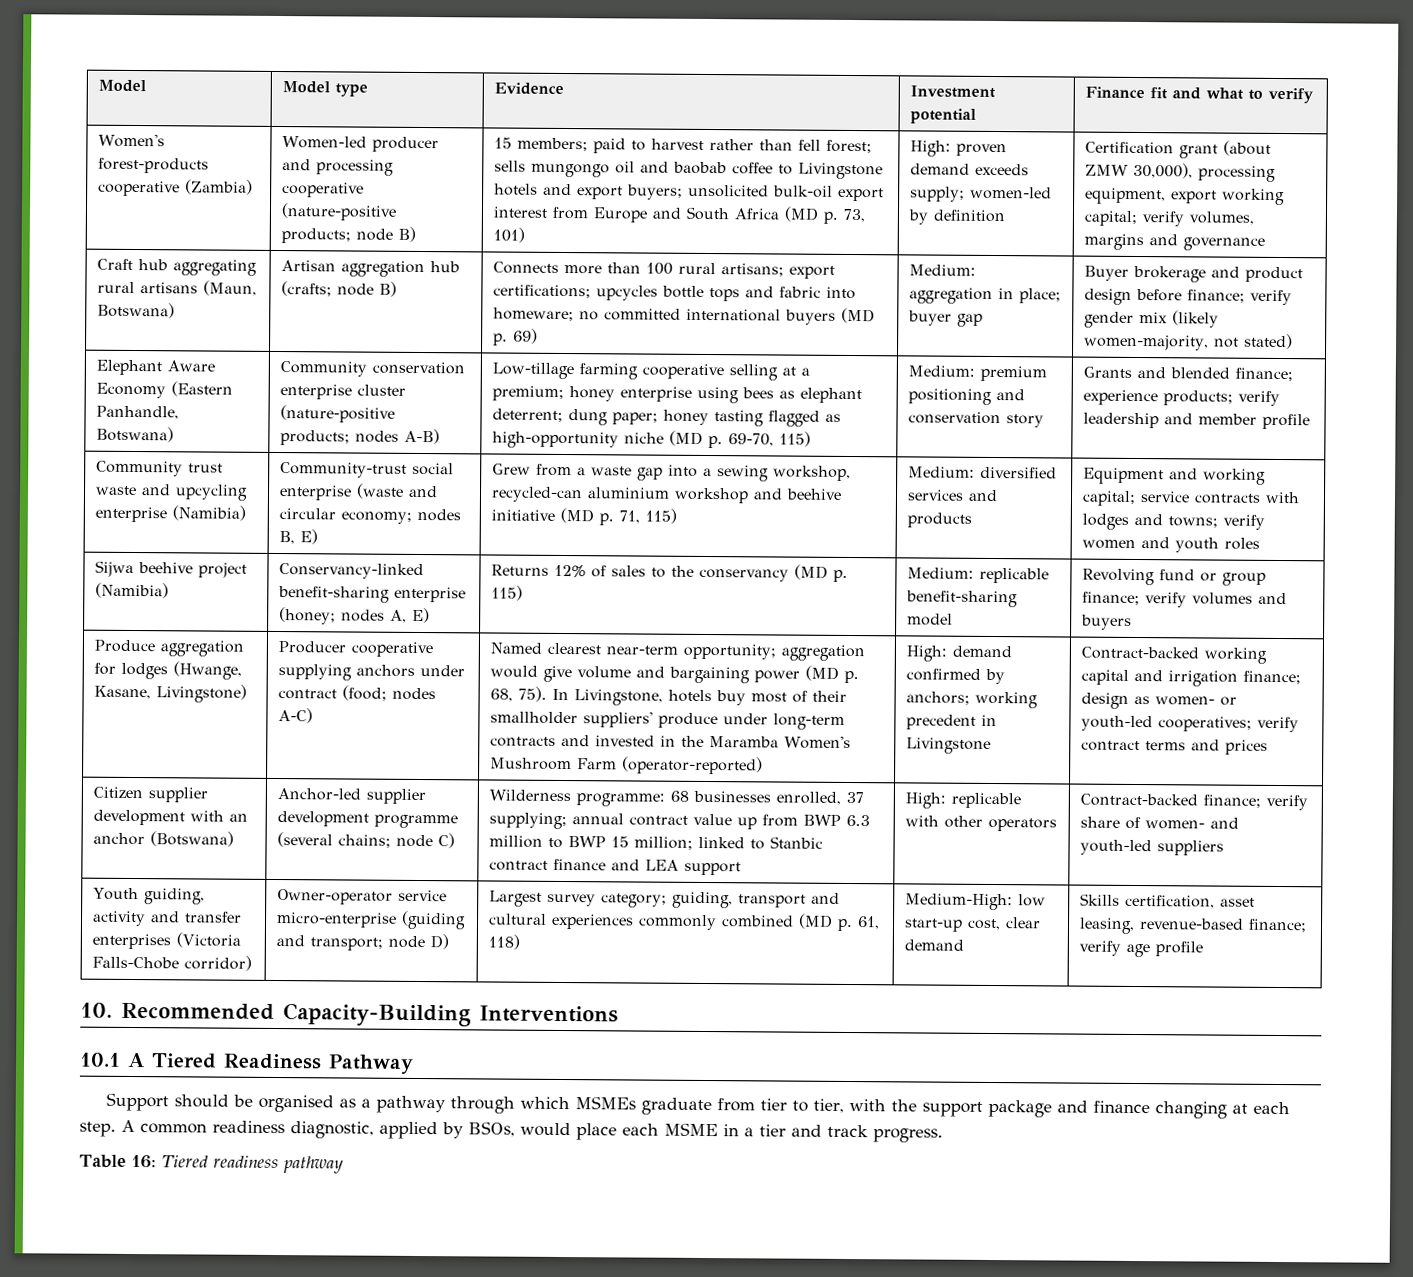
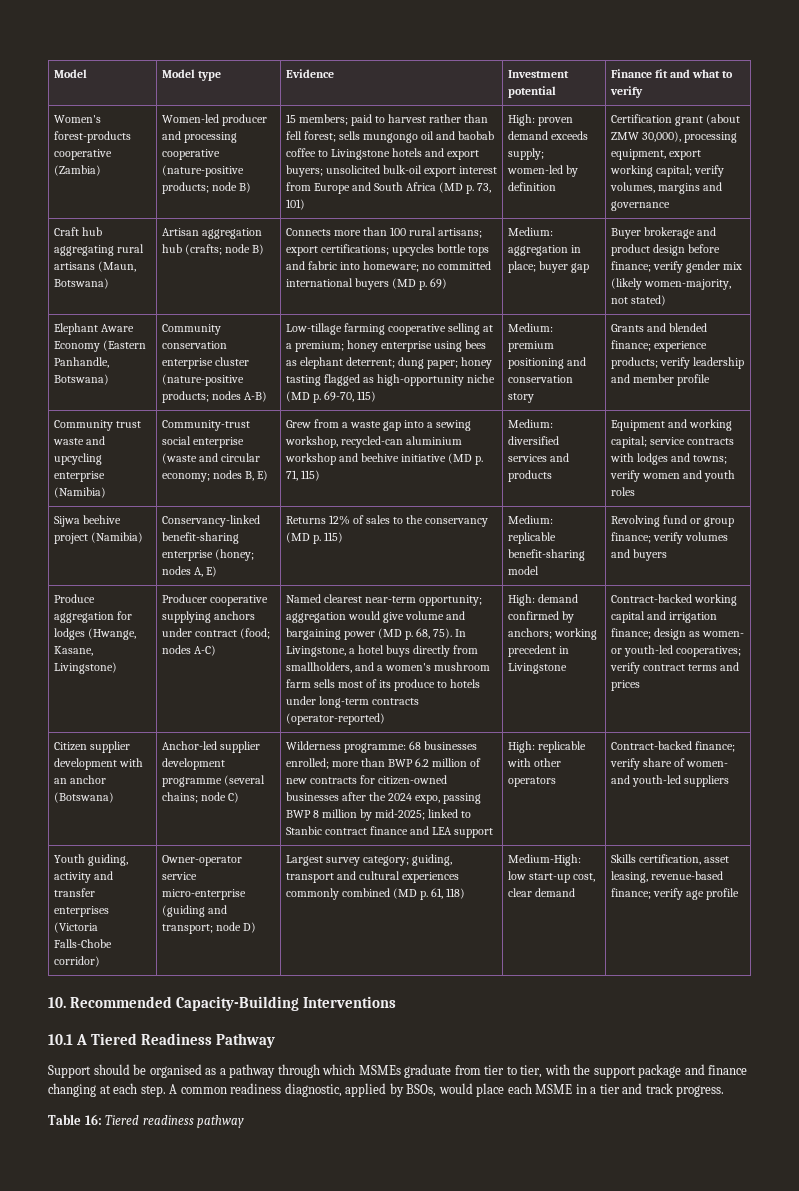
- In Livingstone, hotels buy most of their smallholder suppliers' produce under long-term contracts and invested in the Maramba Women's Mushroom Farm (operator-reported)
+ In Livingstone, a hotel buys directly from smallholders, and a women's mushroom farm sells most of its produce to hotels under long-term contracts (operator-reported)
- Wilderness programme: 68 businesses enrolled, 37 supplying; annual contract value up from BWP 6.3 million to BWP 15 million; linked to Stanbic contract finance and LEA support
+ Wilderness programme: 68 businesses enrolled; more than BWP 6.2 million of new contracts for citizen-owned businesses after the 2024 expo, passing BWP 8 million by mid-2025; linked to Stanbic contract finance and LEA support

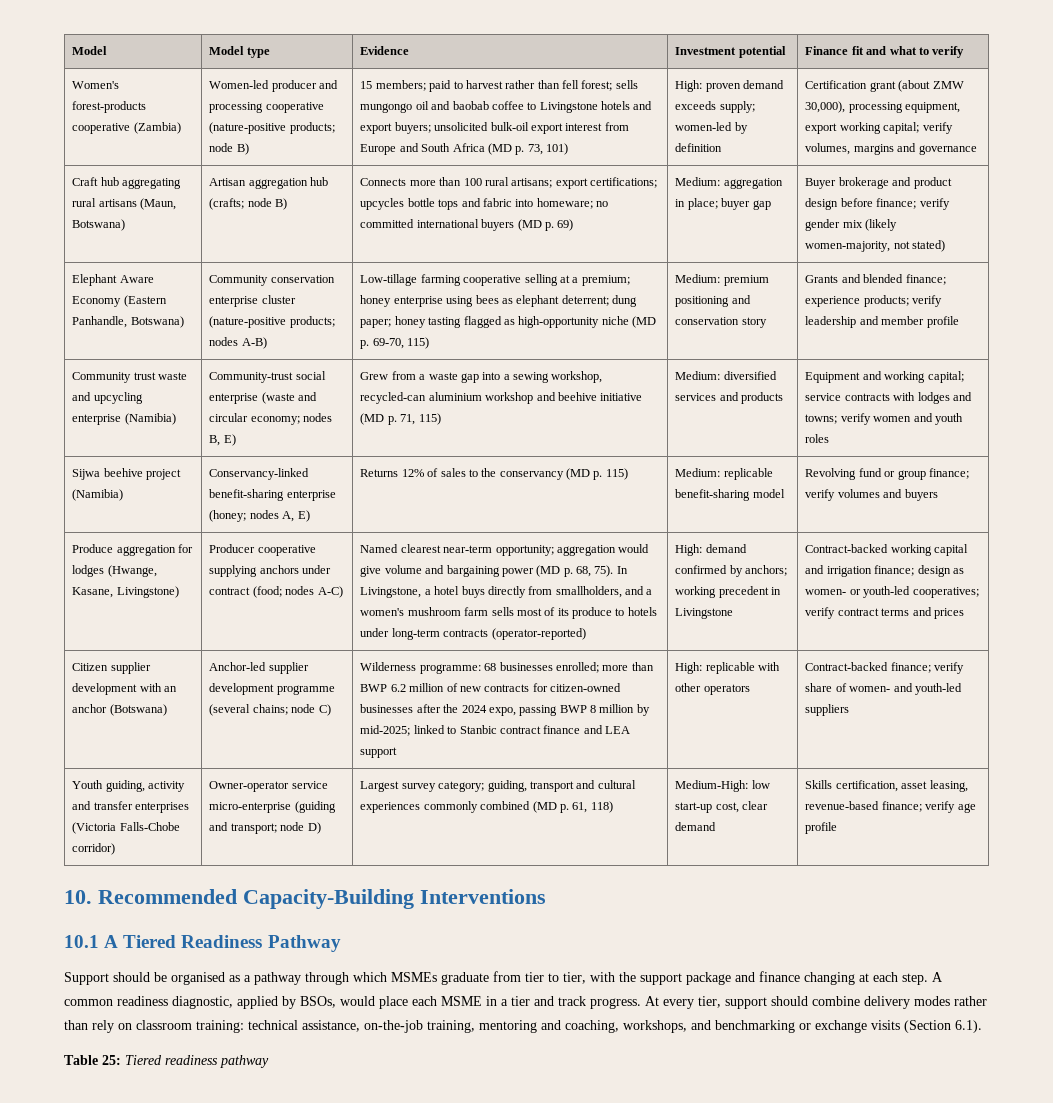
+ At every tier, support should combine delivery modes rather than rely on classroom training: technical assistance, on-the-job training, mentoring and coaching, workshops, and benchmarking or exchange visits (Section 6.1).
- Table 16: Tiered readiness pathway
+ Table 25: Tiered readiness pathway

